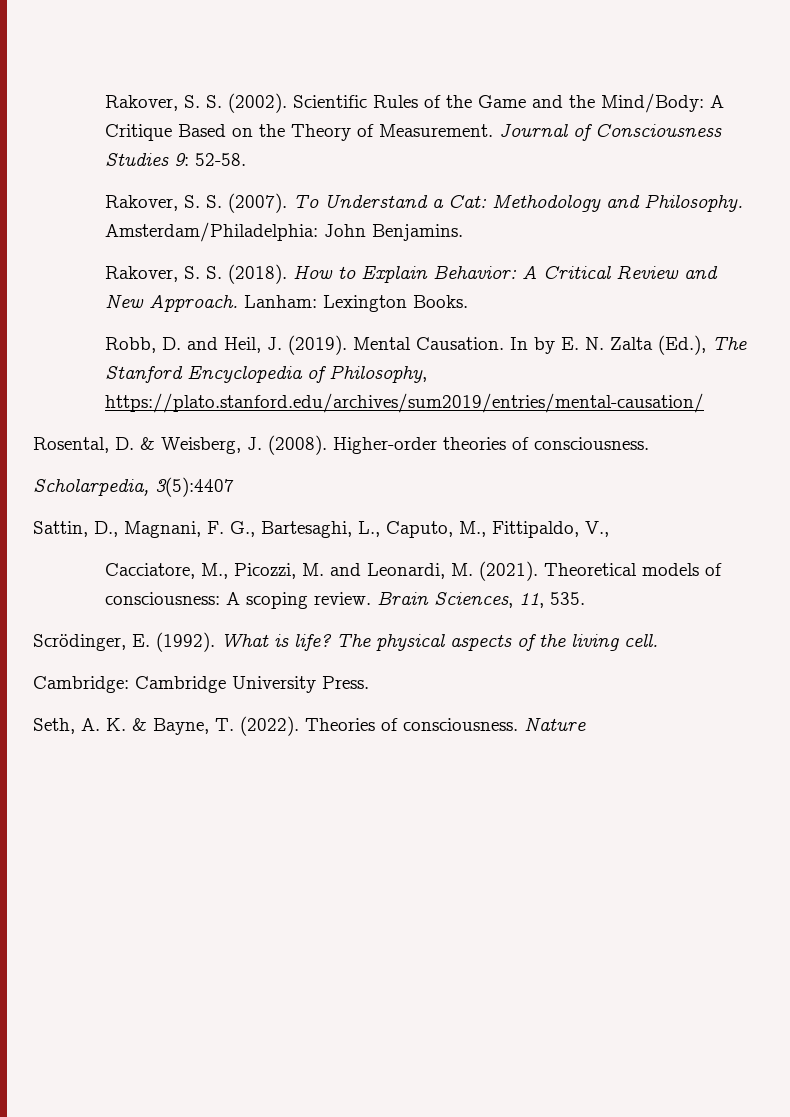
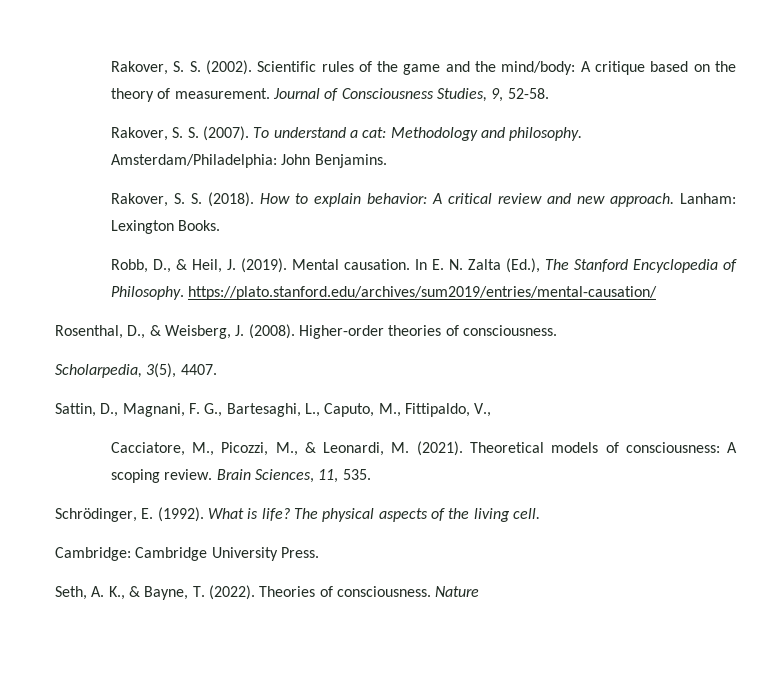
- Scientific Rules of the Game and the Mind/Body: A Critique Based on the Theory of Measurement.
+ Scientific rules of the game and the mind/body: A critique based on the theory of measurement.
- Journal of Consciousness Studies 9: 52-58.
+ Journal of Consciousness Studies, 9, 52-58.
- To Understand a Cat: Methodology and Philosophy.
+ To understand a cat: Methodology and philosophy.
- How to Explain Behavior: A Critical Review and New Approach.
+ How to explain behavior: A critical review and new approach.
- Robb, D. and Heil, J. (2019).
+ Robb, D., & Heil, J. (2019).
- Mental Causation. In by E. N. Zalta (Ed.), The Stanford Encyclopedia of Philosophy, https://plato.stanford.edu/archives/sum2019/entries/mental-causation/
+ Mental causation. In E. N. Zalta (Ed.), The Stanford Encyclopedia of Philosophy. https://plato.stanford.edu/archives/sum2019/entries/mental-causation/
- Rosental, D. & Weisberg, J. (2008).
+ Rosenthal, D., & Weisberg, J. (2008).
- Scholarpedia, 3(5):4407
+ Scholarpedia, 3(5), 4407.
- Cacciatore, M., Picozzi, M. and Leonardi, M. (2021).
+ Cacciatore, M., Picozzi, M., & Leonardi, M. (2021).
- Scrӧdinger, E. (1992).
+ Schrӧdinger, E. (1992).
- Seth, A. K. & Bayne, T. (2022).
+ Seth, A. K., & Bayne, T. (2022).

